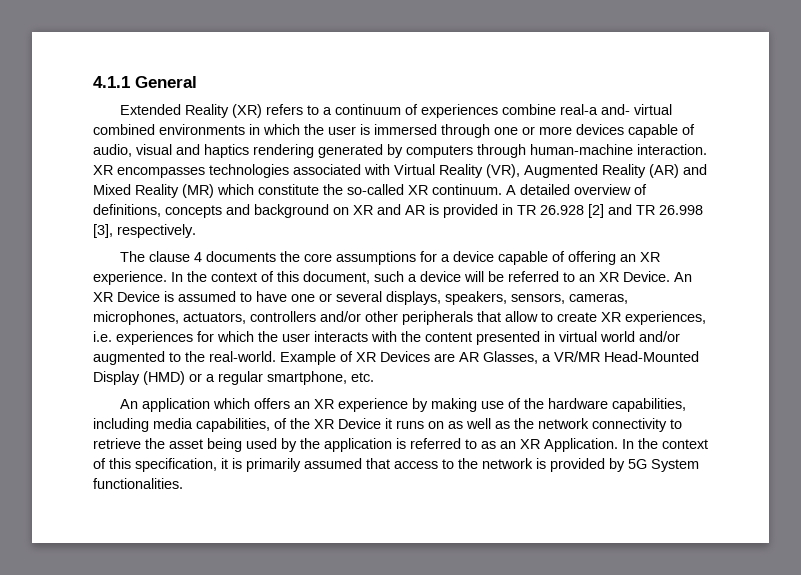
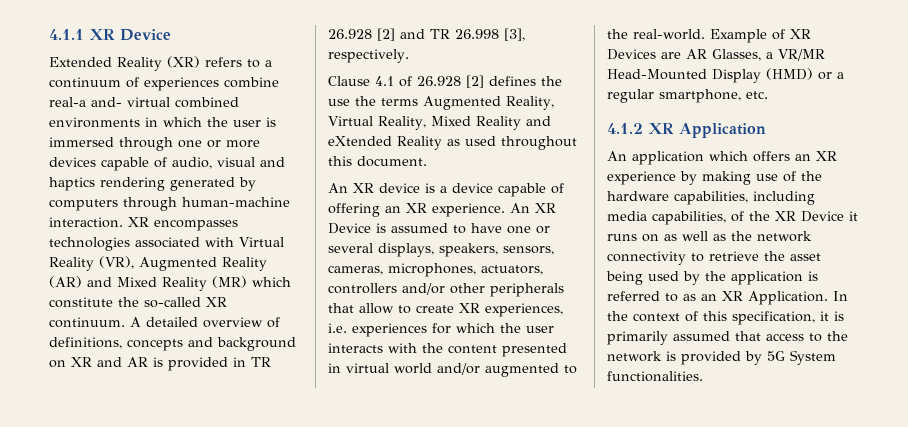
- 4.1.1 General
+ 4.1.1 XR Device
- The clause 4 documents the core assumptions for a device capable of offering an XR experience.
+ Clause 4.1 of 26.928 [2] defines the use the terms Augmented Reality, Virtual Reality, Mixed Reality and eXtended Reality as used throughout this document.
+ An XR device is a device capable of offering an XR experience.
- In the context of this document, such a device will be referred to an XR Device.
+ 4.1.2 XR Application

